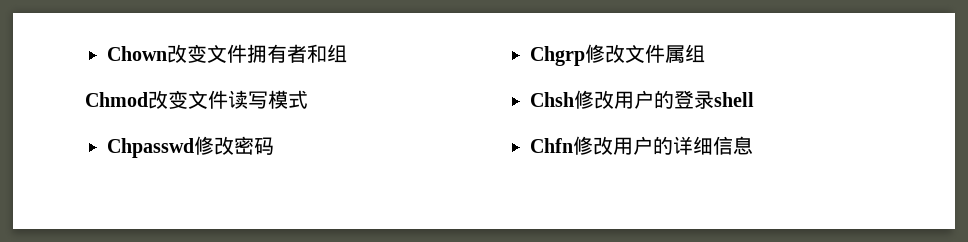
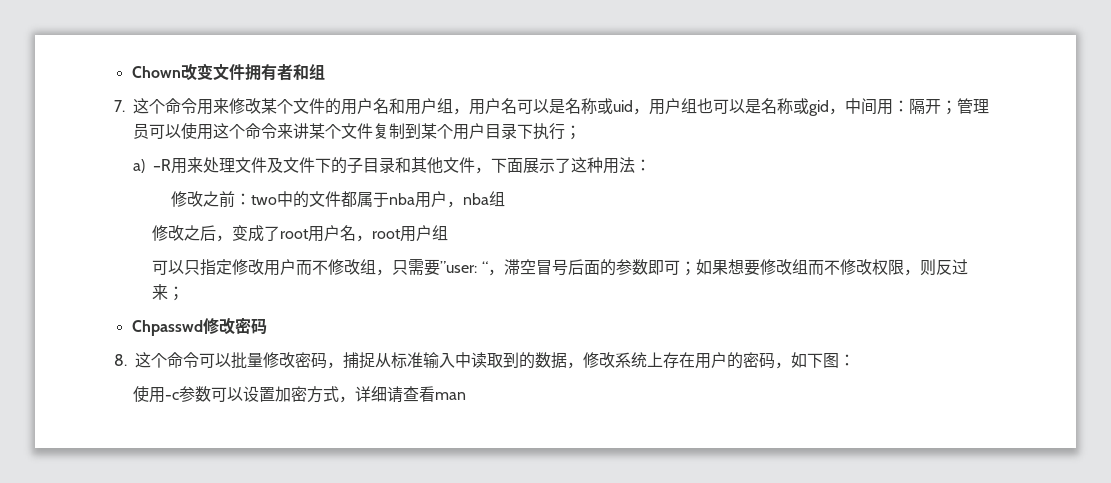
- Chmod改变文件读写模式
+ 7.这个命令用来修改某个文件的用户名和用户组，用户名可以是名称或uid，用户组也可以是名称或gid，中间用：隔开；管理员可以使用这个命令来讲某个文件复制到某个用户目录下执行；
+ a) –R用来处理文件及文件下的子目录和其他文件，下面展示了这种用法：
+ 修改之前：two中的文件都属于nba用户，nba组
+ 修改之后，变成了root用户名，root用户组
+ 可以只指定修改用户而不修改组，只需要”user: “，滞空冒号后面的参数即可；如果想要修改组而不修改权限，则反过来；
  Chpasswd修改密码
- Chgrp修改文件属组
- Chsh修改用户的登录shell
- Chfn修改用户的详细信息
+ 8.这个命令可以批量修改密码，捕捉从标准输入中读取到的数据，修改系统上存在用户的密码，如下图：
+ 使用-c参数可以设置加密方式，详细请查看man

